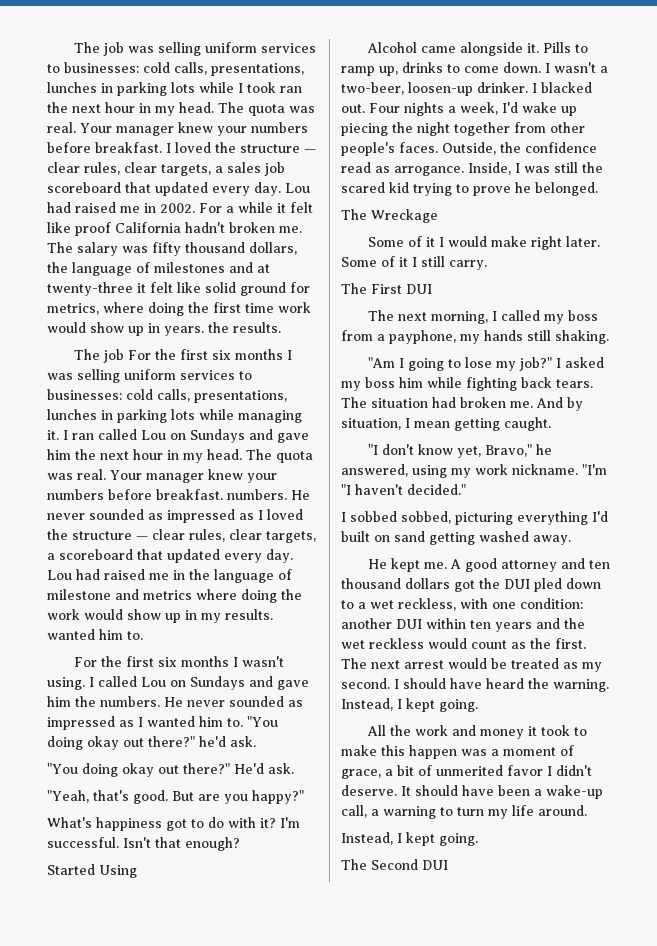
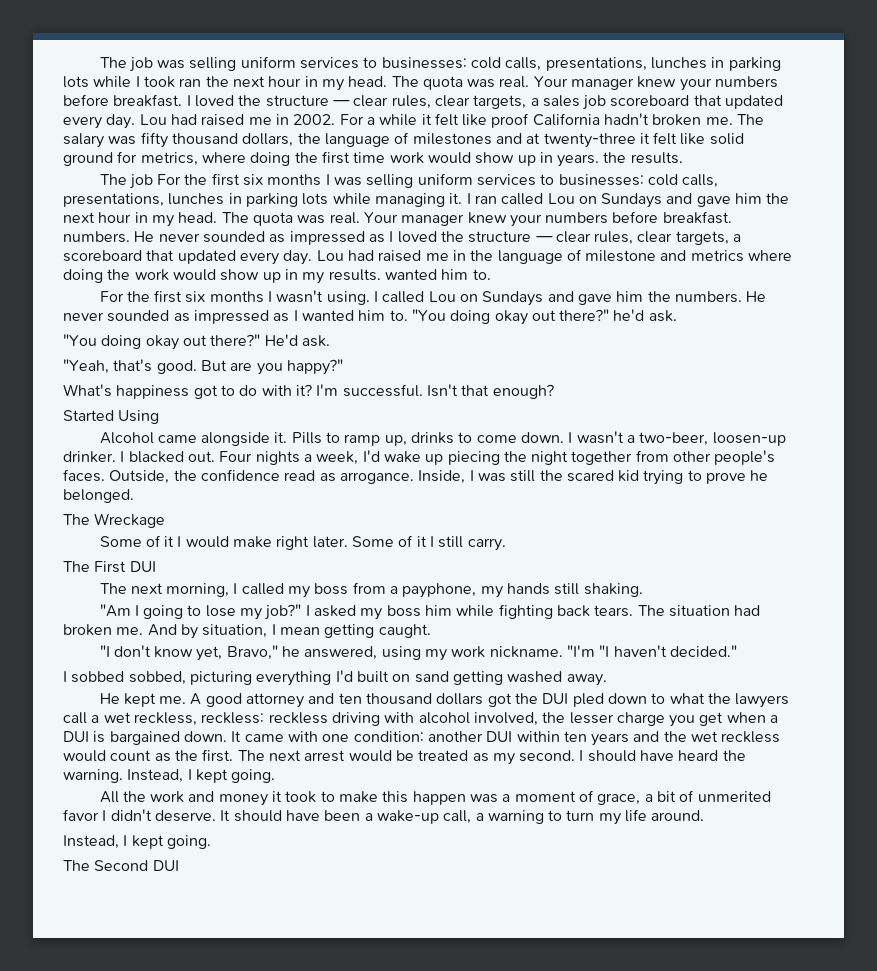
- A good attorney and ten thousand dollars got the DUI pled down to a wet reckless, with one condition: another DUI within ten years and the wet reckless would count as the first.
+ A good attorney and ten thousand dollars got the DUI pled down to what the lawyers call a wet reckless, reckless: reckless driving with alcohol involved, the lesser charge you get when a DUI is bargained down. It came with one condition: another DUI within ten years and the wet reckless would count as the first.

